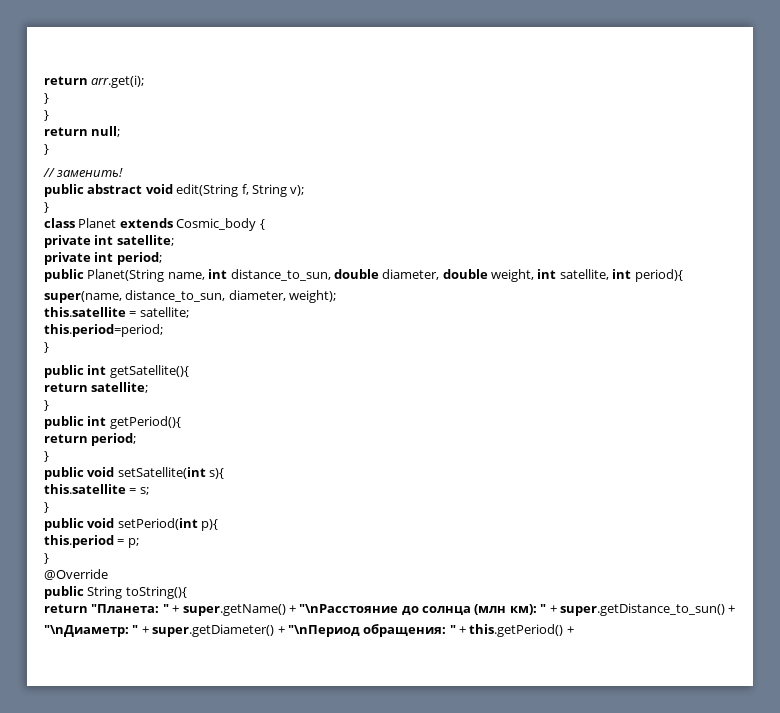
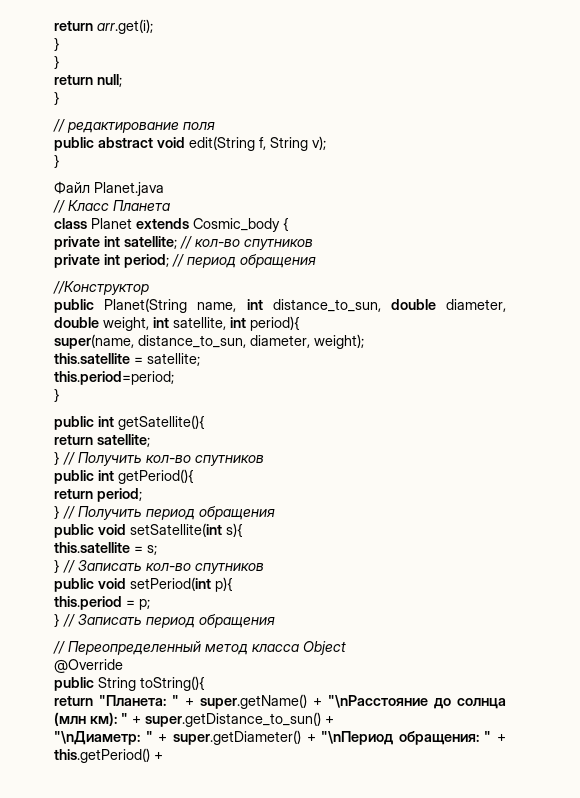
- // заменить!
+ // редактирование поля
+ Файл Planet.java
+ // Класс Планета
- private int satellite;
+ private int satellite; // кол-во спутников
- private int period;
+ private int period; // период обращения
+ //Конструктор
  return satellite;
- }
+ } // Получить кол-во спутников
  return period;
- }
+ } // Получить период обращения
  this.satellite = s;
- }
+ } // Записать кол-во спутников
  this.period = p;
- }
+ } // Записать период обращения
+ // Переопределенный метод класса Object

